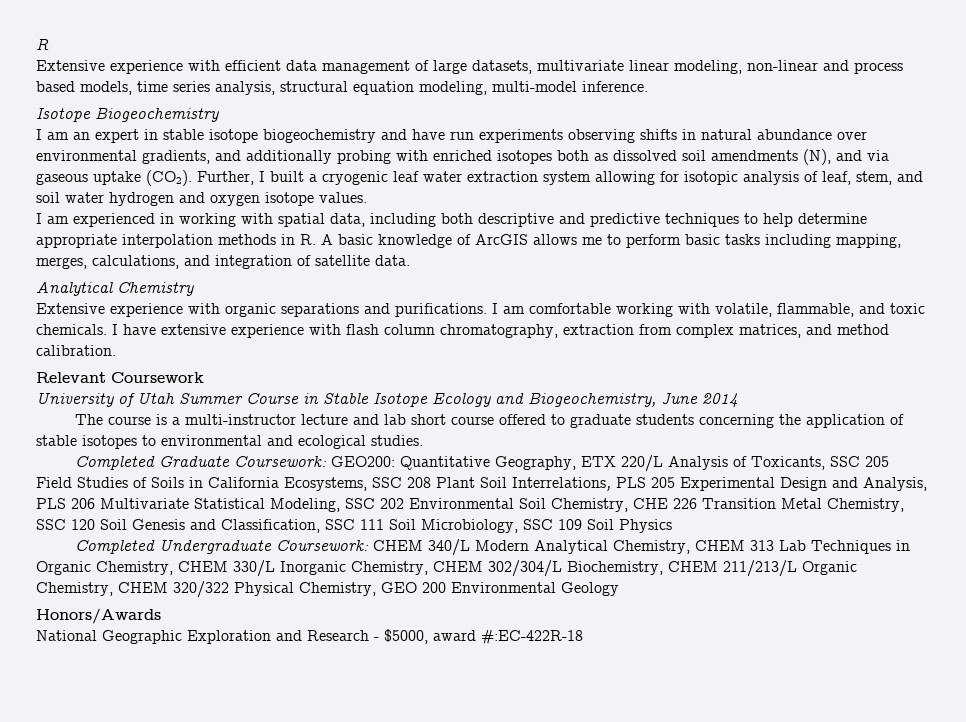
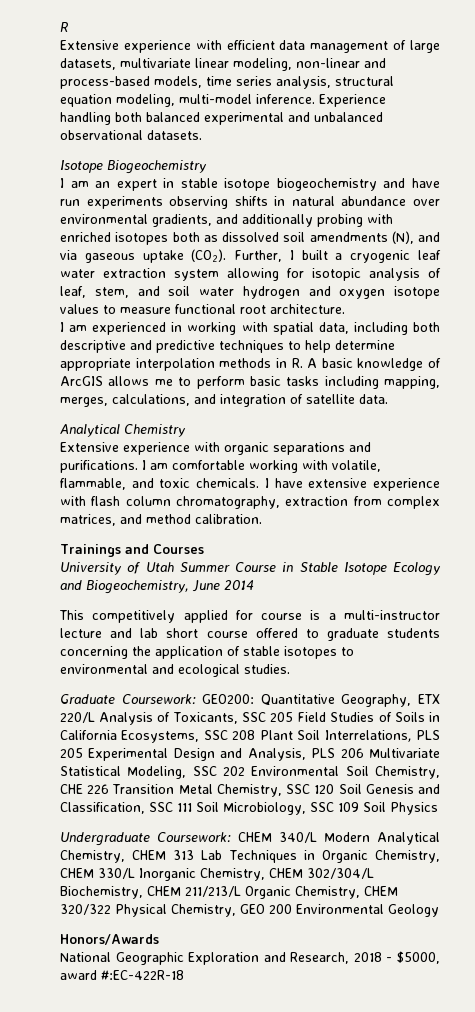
- Extensive experience with efficient data management of large datasets, multivariate linear modeling, non-linear and process based models, time series analysis, structural equation modeling, multi-model inference.
+ Extensive experience with efficient data management of large datasets, multivariate linear modeling, non-linear and process-based models, time series analysis, structural equation modeling, multi-model inference. Experience handling both balanced experimental and unbalanced observational datasets.
- Further, I built a cryogenic leaf water extraction system allowing for isotopic analysis of leaf, stem, and soil water hydrogen and oxygen isotope values.
+ Further, I built a cryogenic leaf water extraction system allowing for isotopic analysis of leaf, stem, and soil water hydrogen and oxygen isotope values to measure functional root architecture.
- Relevant Coursework
+ Trainings and Courses
- The course is a multi-instructor lecture and lab short course offered to graduate students concerning the application of stable isotopes to environmental and ecological studies.
+ This competitively applied for course is a multi-instructor lecture and lab short course offered to graduate students concerning the application of stable isotopes to environmental and ecological studies.
- Completed Graduate Coursework: GEO200: Quantitative Geography, ETX 220/L Analysis of Toxicants, SSC 205 Field Studies of Soils in California Ecosystems, SSC 208 Plant Soil Interrelations, PLS 205 Experimental Design and Analysis, PLS 206 Multivariate Statistical Modeling, SSC 202 Environmental Soil Chemistry, CHE 226 Transition Metal Chemistry, SSC 120 Soil Genesis and Classification, SSC 111 Soil Microbiology, SSC 109 Soil Physics
+ Graduate Coursework: GEO200: Quantitative Geography, ETX 220/L Analysis of Toxicants, SSC 205 Field Studies of Soils in California Ecosystems, SSC 208 Plant Soil Interrelations, PLS 205 Experimental Design and Analysis, PLS 206 Multivariate Statistical Modeling, SSC 202 Environmental Soil Chemistry, CHE 226 Transition Metal Chemistry, SSC 120 Soil Genesis and Classification, SSC 111 Soil Microbiology, SSC 109 Soil Physics
- Completed Undergraduate Coursework: CHEM 340/L Modern Analytical Chemistry, CHEM 313 Lab Techniques in Organic Chemistry, CHEM 330/L Inorganic Chemistry, CHEM 302/304/L Biochemistry, CHEM 211/213/L Organic Chemistry, CHEM 320/322 Physical Chemistry, GEO 200 Environmental Geology
+ Undergraduate Coursework: CHEM 340/L Modern Analytical Chemistry, CHEM 313 Lab Techniques in Organic Chemistry, CHEM 330/L Inorganic Chemistry, CHEM 302/304/L Biochemistry, CHEM 211/213/L Organic Chemistry, CHEM 320/322 Physical Chemistry, GEO 200 Environmental Geology
- National Geographic Exploration and Research - $5000, award #:EC-422R-18
+ National Geographic Exploration and Research, 2018 - $5000, award #:EC-422R-18

